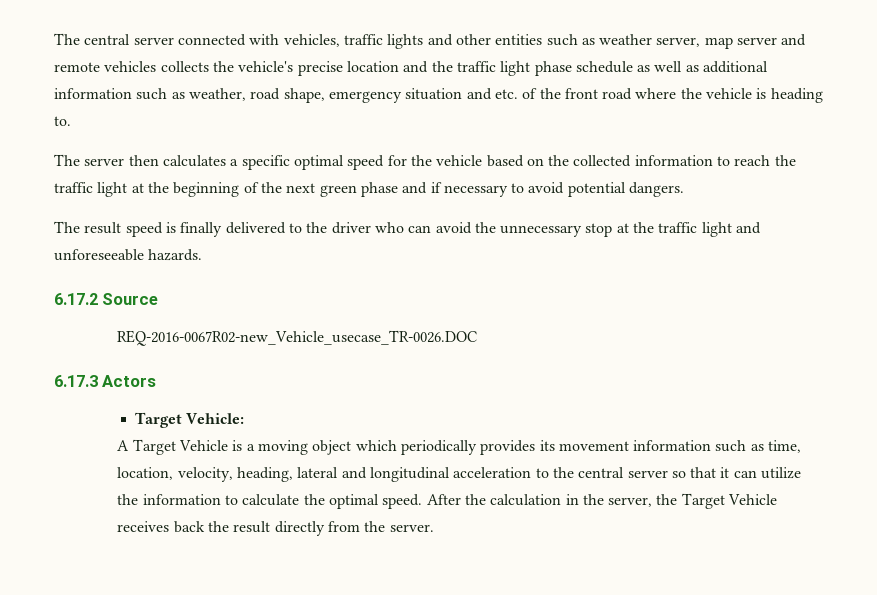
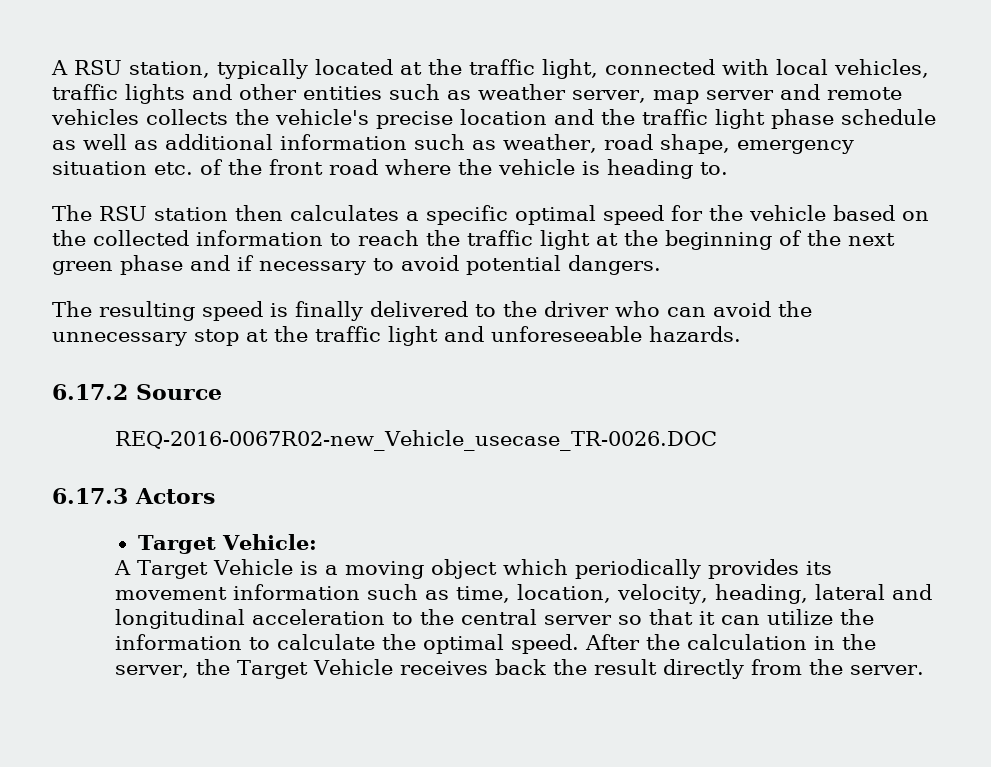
- The central server connected with vehicles, traffic lights and other entities such as weather server, map server and remote vehicles collects the vehicle's precise location and the traffic light phase schedule as well as additional information such as weather, road shape, emergency situation and etc. of the front road where the vehicle is heading to.
+ A RSU station, typically located at the traffic light, connected with local vehicles, traffic lights and other entities such as weather server, map server and remote vehicles collects the vehicle's precise location and the traffic light phase schedule as well as additional information such as weather, road shape, emergency situation etc. of the front road where the vehicle is heading to.
- The server then calculates a specific optimal speed for the vehicle based on the collected information to reach the traffic light at the beginning of the next green phase and if necessary to avoid potential dangers.
+ The RSU station then calculates a specific optimal speed for the vehicle based on the collected information to reach the traffic light at the beginning of the next green phase and if necessary to avoid potential dangers.
- The result speed is finally delivered to the driver who can avoid the unnecessary stop at the traffic light and unforeseeable hazards.
+ The resulting speed is finally delivered to the driver who can avoid the unnecessary stop at the traffic light and unforeseeable hazards.

